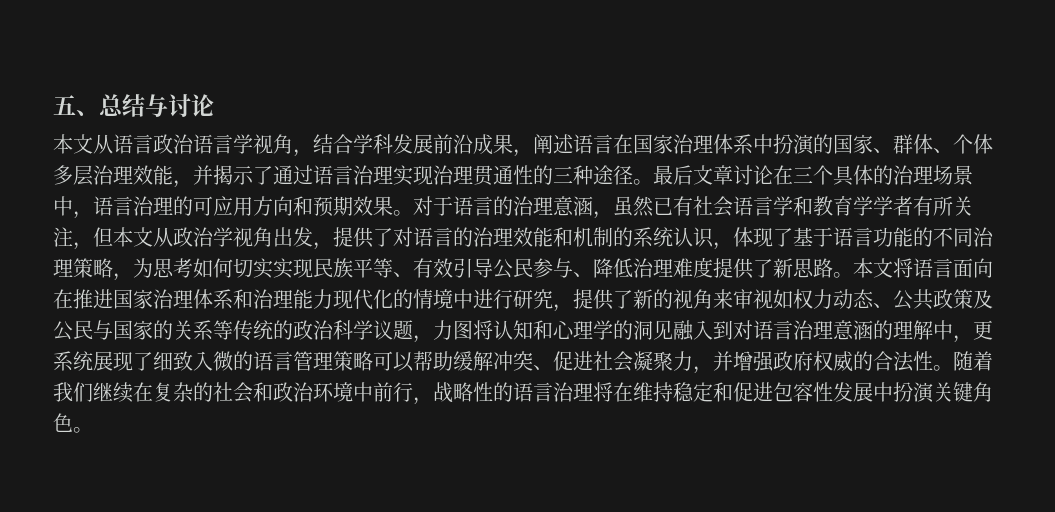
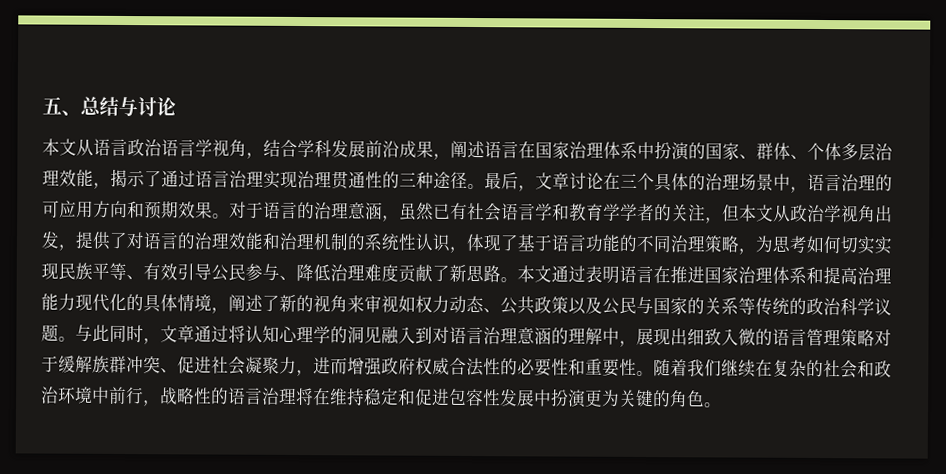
- 本文从语言政治语言学视角，结合学科发展前沿成果，阐述语言在国家治理体系中扮演的国家、群体、个体多层治理效能，并揭示了通过语言治理实现治理贯通性的三种途径。
+ 本文从语言政治语言学视角，结合学科发展前沿成果，阐述语言在国家治理体系中扮演的国家、群体、个体多层治理效能，揭示了通过语言治理实现治理贯通性的三种途径。
- 最后文章讨论在三个具体的治理场景中，语言治理的可应用方向和预期效果。
+ 最后，文章讨论在三个具体的治理场景中，语言治理的可应用方向和预期效果。
- 对于语言的治理意涵，虽然已有社会语言学和教育学学者有所关注，但本文从政治学视角出发，提供了对语言的治理效能和机制的系统认识，体现了基于语言功能的不同治理策略，为思考如何切实实现民族平等、有效引导公民参与、降低治理难度提供了新思路。
+ 对于语言的治理意涵，虽然已有社会语言学和教育学学者的关注，但本文从政治学视角出发，提供了对语言的治理效能和治理机制的系统性认识，体现了基于语言功能的不同治理策略，为思考如何切实实现民族平等、有效引导公民参与、降低治理难度贡献了新思路。
- 本文将语言面向在推进国家治理体系和治理能力现代化的情境中进行研究，提供了新的视角来审视如权力动态、公共政策及公民与国家的关系等传统的政治科学议题，力图将认知和心理学的洞见融入到对语言治理意涵的理解中，更系统展现了细致入微的语言管理策略可以帮助缓解冲突、促进社会凝聚力，并增强政府权威的合法性。
+ 本文通过表明语言在推进国家治理体系和提高治理能力现代化的具体情境，阐述了新的视角来审视如权力动态、公共政策以及公民与国家的关系等传统的政治科学议题。与此同时，文章通过将认知心理学的洞见融入到对语言治理意涵的理解中，展现出细致入微的语言管理策略对于缓解族群冲突、促进社会凝聚力，进而增强政府权威合法性的必要性和重要性。
- 随着我们继续在复杂的社会和政治环境中前行，战略性的语言治理将在维持稳定和促进包容性发展中扮演关键角色。
+ 随着我们继续在复杂的社会和政治环境中前行，战略性的语言治理将在维持稳定和促进包容性发展中扮演更为关键的角色。

